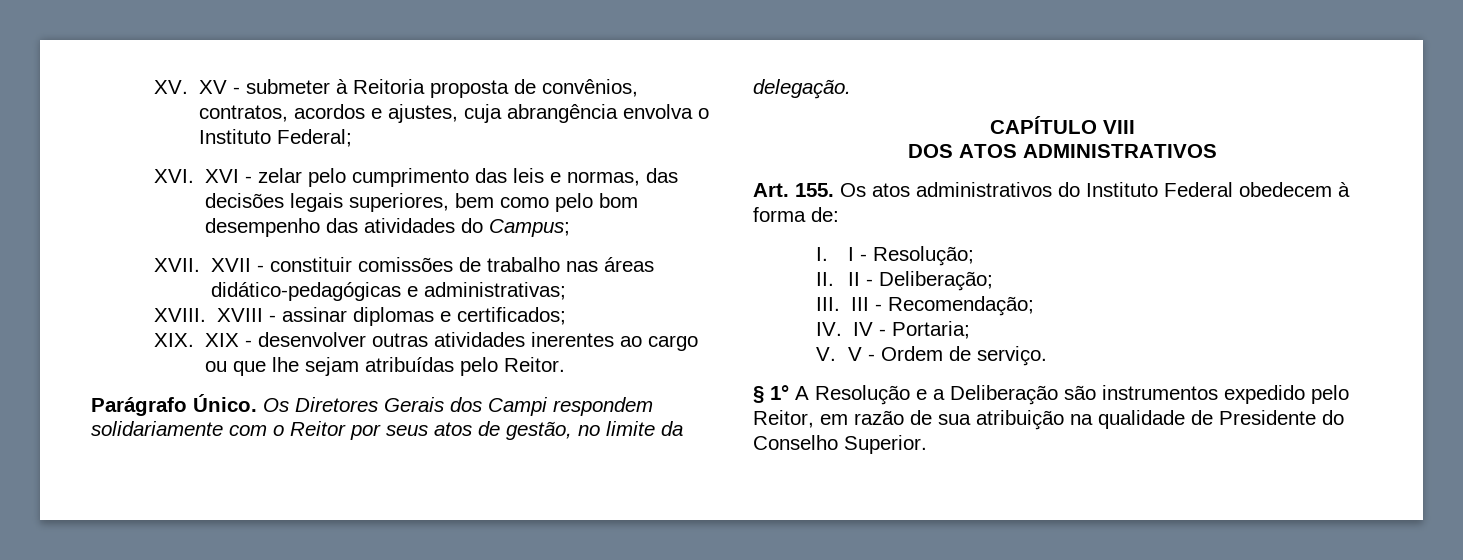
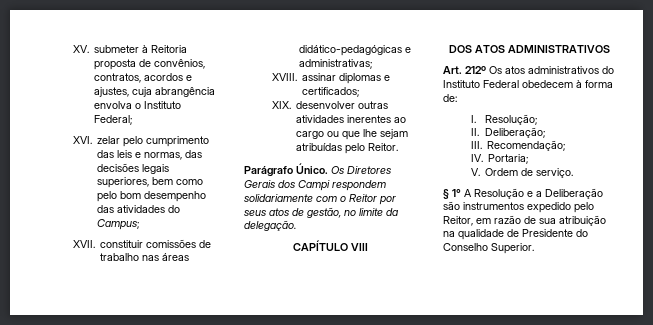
- XV. XV - submeter à Reitoria proposta de convênios, contratos, acordos e ajustes, cuja abrangência envolva o Instituto Federal;
+ XV. submeter à Reitoria proposta de convênios, contratos, acordos e ajustes, cuja abrangência envolva o Instituto Federal;
- XVI. XVI - zelar pelo cumprimento das leis e normas, das decisões legais superiores, bem como pelo bom desempenho das atividades do Campus;
+ XVI. zelar pelo cumprimento das leis e normas, das decisões legais superiores, bem como pelo bom desempenho das atividades do Campus;
- XVII. XVII - constituir comissões de trabalho nas áreas didático-pedagógicas e administrativas;
+ XVII. constituir comissões de trabalho nas áreas didático-pedagógicas e administrativas;
- XVIII. XVIII - assinar diplomas e certificados;
+ XVIII. assinar diplomas e certificados;
- XIX. XIX - desenvolver outras atividades inerentes ao cargo ou que lhe sejam atribuídas pelo Reitor.
+ XIX. desenvolver outras atividades inerentes ao cargo ou que lhe sejam atribuídas pelo Reitor.
- Art. 155. Os atos administrativos do Instituto Federal obedecem à forma de:
+ Art. 212º Os atos administrativos do Instituto Federal obedecem à forma de:
- I. I - Resolução;
+ I. Resolução;
- II. II - Deliberação;
+ II. Deliberação;
- III. III - Recomendação;
+ III. Recomendação;
- IV. IV - Portaria;
+ IV. Portaria;
- V. V - Ordem de serviço.
+ V. Ordem de serviço.

